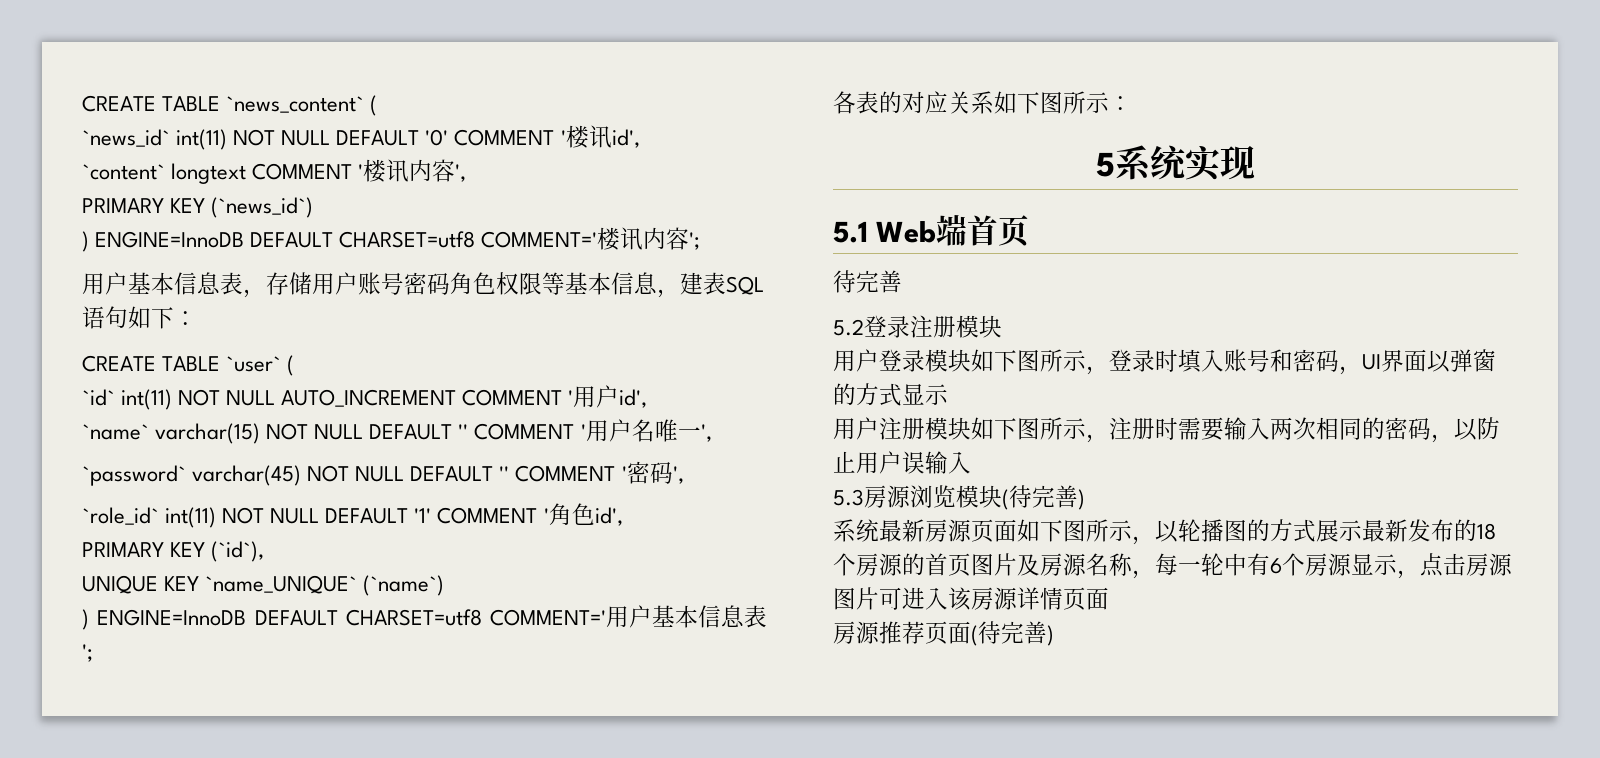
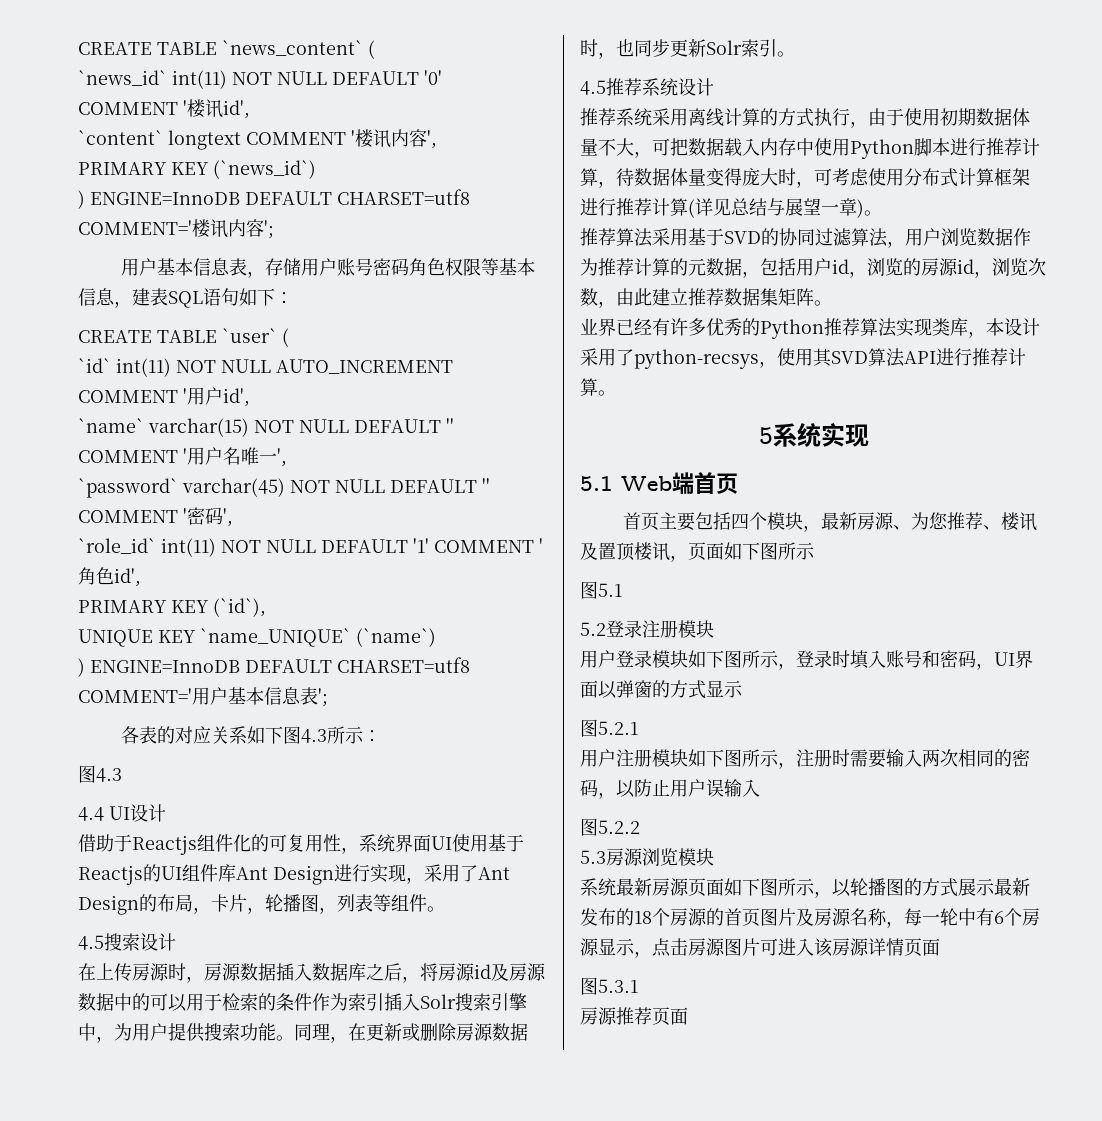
- 各表的对应关系如下图所示：
+ 各表的对应关系如下图4.3所示：
+ 图4.3
+ 4.4 UI设计
+ 借助于Reactjs组件化的可复用性，系统界面UI使用基于Reactjs的UI组件库Ant Design进行实现，采用了Ant Design的布局，卡片，轮播图，列表等组件。
+ 4.5搜索设计
+ 在上传房源时，房源数据插入数据库之后，将房源id及房源数据中的可以用于检索的条件作为索引插入Solr搜索引擎中，为用户提供搜索功能。同理，在更新或删除房源数据时，也同步更新Solr索引。
+ 4.5推荐系统设计
+ 推荐系统采用离线计算的方式执行，由于使用初期数据体量不大，可把数据载入内存中使用Python脚本进行推荐计算，待数据体量变得庞大时，可考虑使用分布式计算框架进行推荐计算(详见总结与展望一章)。
+ 推荐算法采用基于SVD的协同过滤算法，用户浏览数据作为推荐计算的元数据，包括用户id，浏览的房源id，浏览次数，由此建立推荐数据集矩阵。
+ 业界已经有许多优秀的Python推荐算法实现类库，本设计采用了python-recsys，使用其SVD算法API进行推荐计算。
  5.1 Web端首页
- 待完善
+ 首页主要包括四个模块，最新房源、为您推荐、楼讯及置顶楼讯，页面如下图所示
+ 图5.1
+ 图5.2.1
+ 图5.2.2
- 5.3房源浏览模块(待完善)
+ 5.3房源浏览模块
+ 图5.3.1
- 房源推荐页面(待完善)
+ 房源推荐页面

